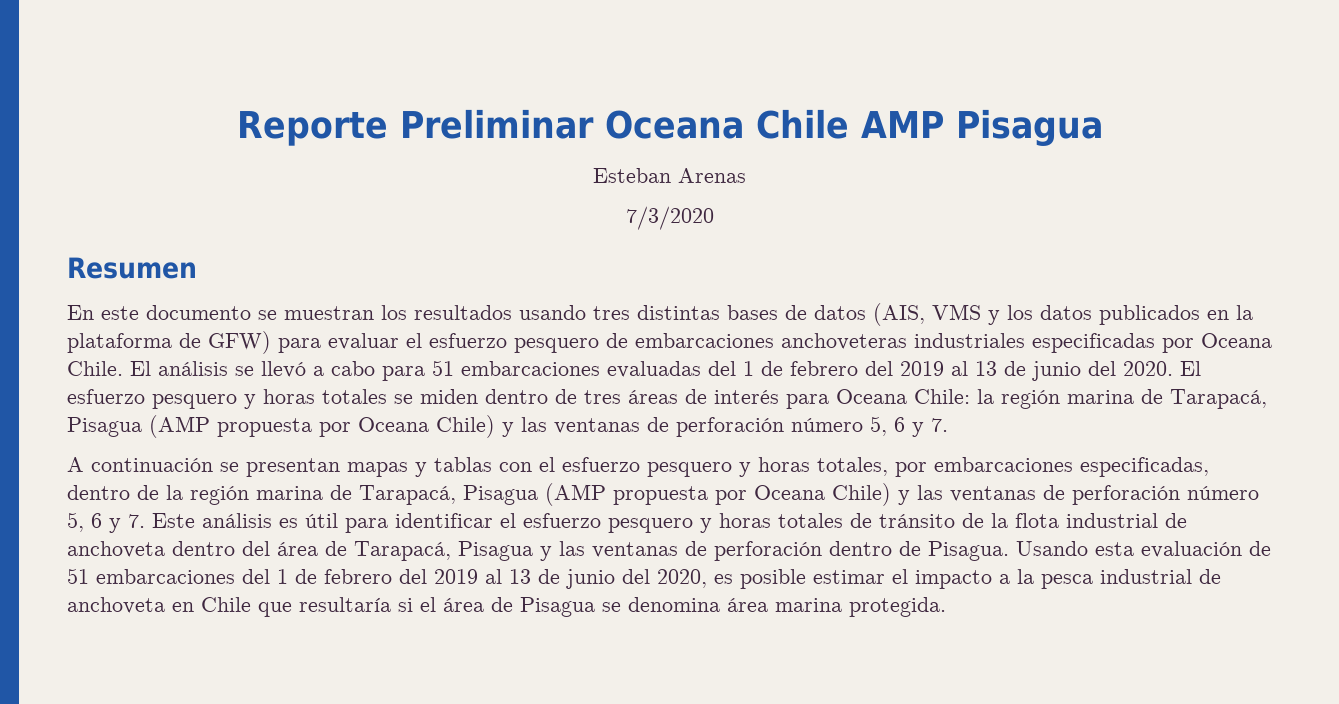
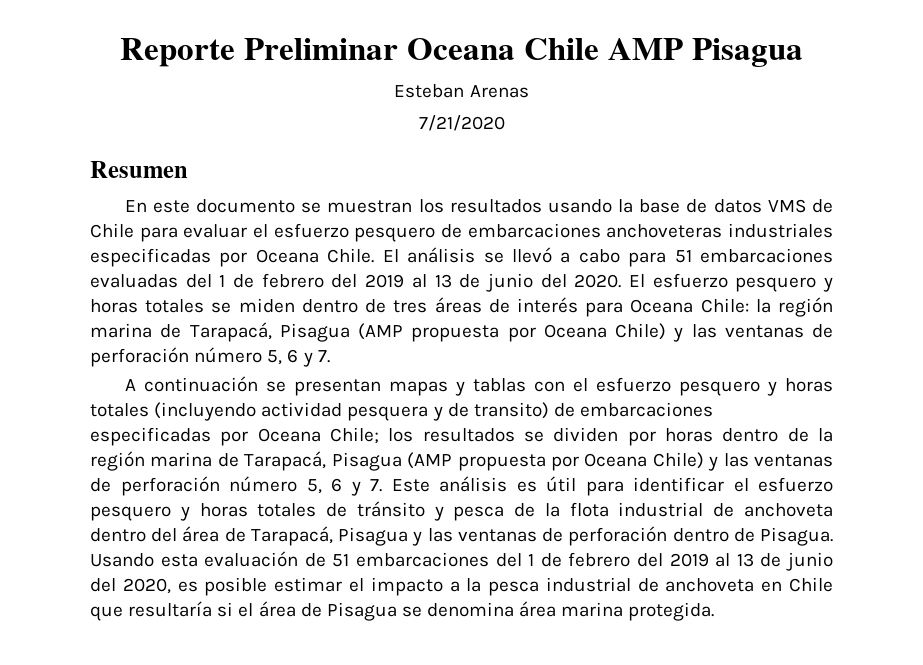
- 7/3/2020
+ 7/21/2020
- En este documento se muestran los resultados usando tres distintas bases de datos (AIS, VMS y los datos publicados en la plataforma de GFW) para evaluar el esfuerzo pesquero de embarcaciones anchoveteras industriales especificadas por Oceana Chile.
+ En este documento se muestran los resultados usando la base de datos VMS de Chile para evaluar el esfuerzo pesquero de embarcaciones anchoveteras industriales especificadas por Oceana Chile.
- A continuación se presentan mapas y tablas con el esfuerzo pesquero y horas totales, por embarcaciones especificadas, dentro de la región marina de Tarapacá, Pisagua (AMP propuesta por Oceana Chile) y las ventanas de perforación número 5, 6 y 7. Este análisis es útil para identificar el esfuerzo pesquero y horas totales de tránsito de la flota industrial de anchoveta dentro del área de Tarapacá, Pisagua y las ventanas de perforación dentro de Pisagua.
+ A continuación se presentan mapas y tablas con el esfuerzo pesquero y horas totales (incluyendo actividad pesquera y de transito) de embarcaciones especificadas por Oceana Chile; los resultados se dividen por horas dentro de la región marina de Tarapacá, Pisagua (AMP propuesta por Oceana Chile) y las ventanas de perforación número 5, 6 y 7. Este análisis es útil para identificar el esfuerzo pesquero y horas totales de tránsito y pesca de la flota industrial de anchoveta dentro del área de Tarapacá, Pisagua y las ventanas de perforación dentro de Pisagua.

